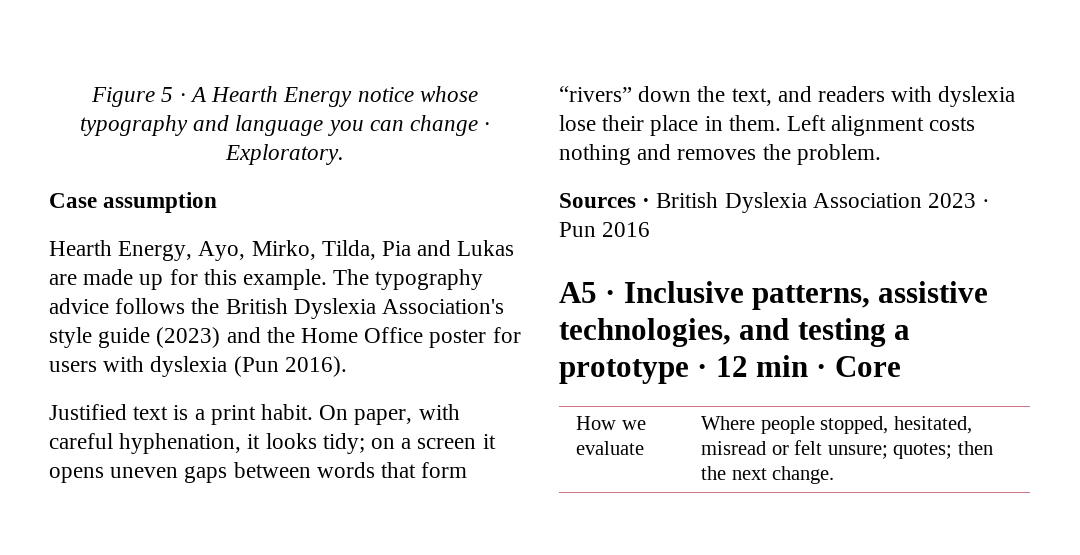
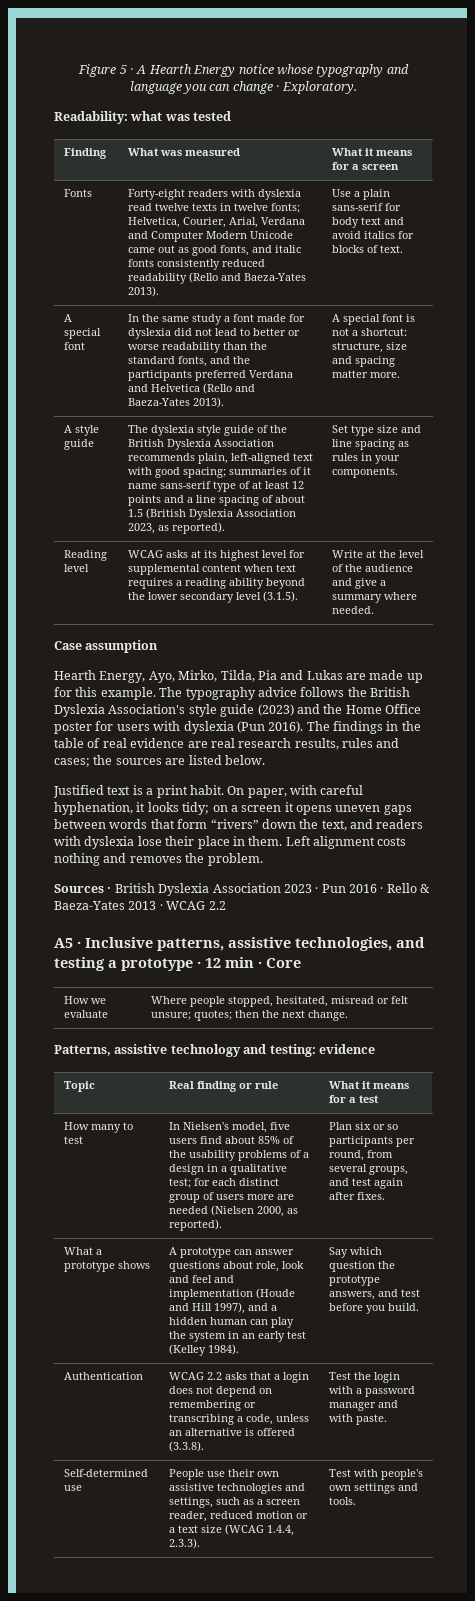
+ Readability: what was tested
+ Finding | What was measured | What it means for a screen
+ Fonts | Forty-eight readers with dyslexia read twelve texts in twelve fonts; Helvetica, Courier, Arial, Verdana and Computer Modern Unicode came out as good fonts, and italic fonts consistently reduced readability (Rello and Baeza-Yates 2013). | Use a plain sans-serif for body text and avoid italics for blocks of text.
+ A special font | In the same study a font made for dyslexia did not lead to better or worse readability than the standard fonts, and the participants preferred Verdana and Helvetica (Rello and Baeza-Yates 2013). | A special font is not a shortcut: structure, size and spacing matter more.
+ A style guide | The dyslexia style guide of the British Dyslexia Association recommends plain, left-aligned text with good spacing; summaries of it name sans-serif type of at least 12 points and a line spacing of about 1.5 (British Dyslexia Association 2023, as reported). | Set type size and line spacing as rules in your components.
+ Reading level | WCAG asks at its highest level for supplemental content when text requires a reading ability beyond the lower secondary level (3.1.5). | Write at the level of the audience and give a summary where needed.
+ The findings in the table of real evidence are real research results, rules and cases; the sources are listed below.
- Sources · British Dyslexia Association 2023 · Pun 2016
+ Sources · British Dyslexia Association 2023 · Pun 2016 · Rello & Baeza-Yates 2013 · WCAG 2.2
+ Patterns, assistive technology and testing: evidence
+ Topic | Real finding or rule | What it means for a test
+ How many to test | In Nielsen's model, five users find about 85% of the usability problems of a design in a qualitative test; for each distinct group of users more are needed (Nielsen 2000, as reported). | Plan six or so participants per round, from several groups, and test again after fixes.
+ What a prototype shows | A prototype can answer questions about role, look and feel and implementation (Houde and Hill 1997), and a hidden human can play the system in an early test (Kelley 1984). | Say which question the prototype answers, and test before you build.
+ Authentication | WCAG 2.2 asks that a login does not depend on remembering or transcribing a code, unless an alternative is offered (3.3.8). | Test the login with a password manager and with paste.
+ Self-determined use | People use their own assistive technologies and settings, such as a screen reader, reduced motion or a text size (WCAG 1.4.4, 2.3.3). | Test with people's own settings and tools.

